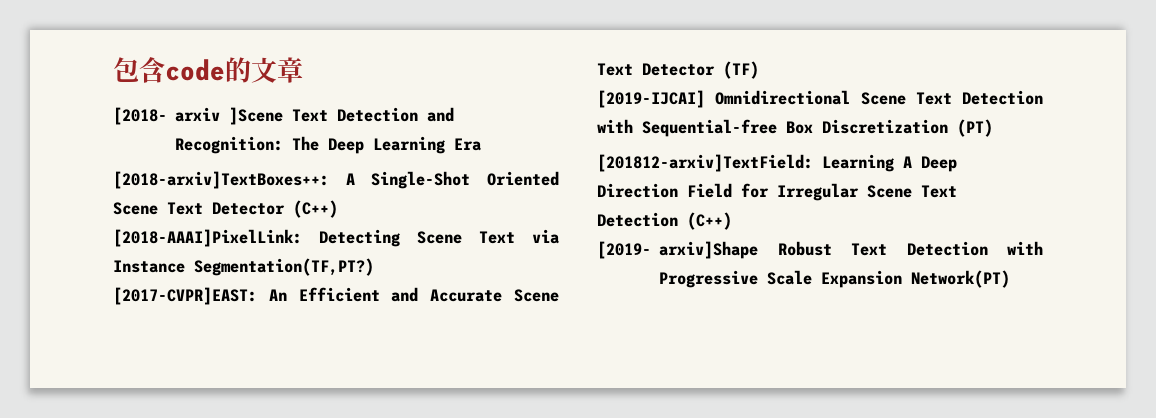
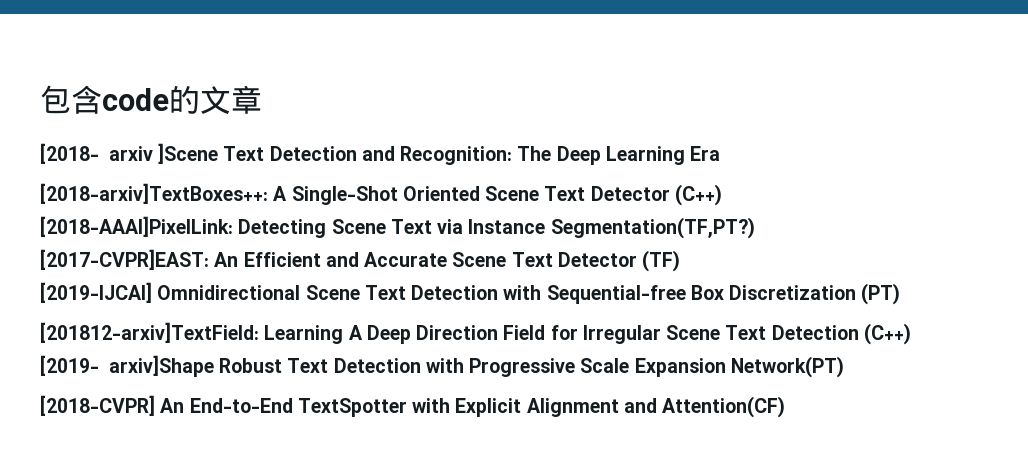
+ [2018-CVPR] An End-to-End TextSpotter with Explicit Alignment and Attention(CF)

